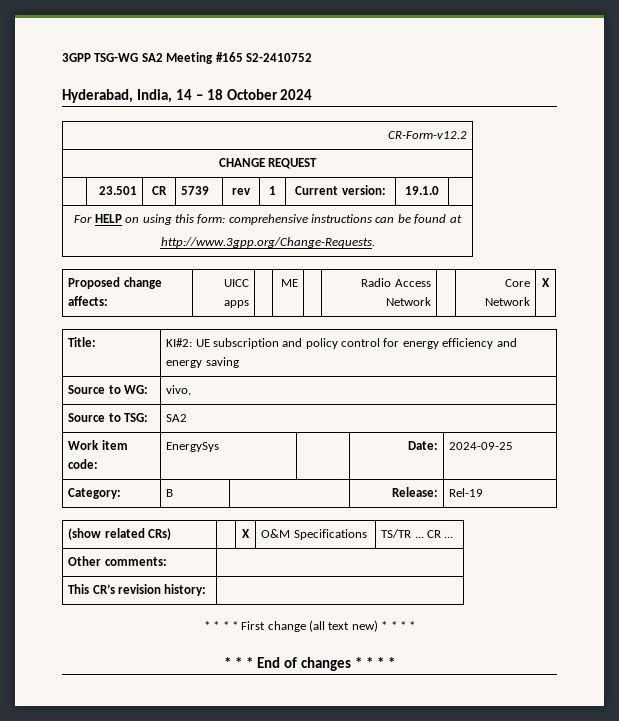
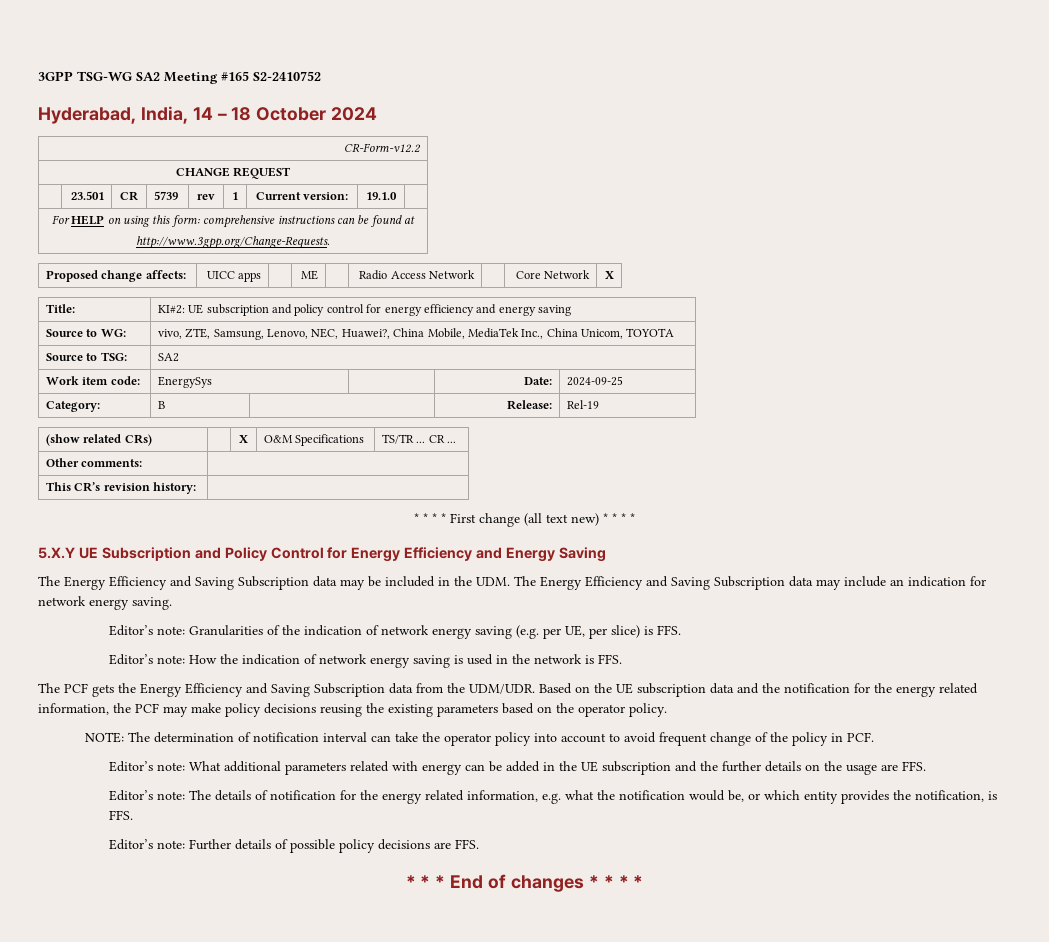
- Source to WG: | vivo,
+ Source to WG: | vivo, ZTE, Samsung, Lenovo, NEC, Huawei?, China Mobile, MediaTek Inc., China Unicom, TOYOTA
+ 5.X.Y UE Subscription and Policy Control for Energy Efficiency and Energy Saving
+ The Energy Efficiency and Saving Subscription data may be included in the UDM. The Energy Efficiency and Saving Subscription data may include an indication for network energy saving.
+ Editor’s note: Granularities of the indication of network energy saving (e.g. per UE, per slice) is FFS.
+ Editor’s note: How the indication of network energy saving is used in the network is FFS.
+ The PCF gets the Energy Efficiency and Saving Subscription data from the UDM/UDR. Based on the UE subscription data and the notification for the energy related information, the PCF may make policy decisions reusing the existing parameters based on the operator policy.
+ NOTE: The determination of notification interval can take the operator policy into account to avoid frequent change of the policy in PCF.
+ Editor’s note: What additional parameters related with energy can be added in the UE subscription and the further details on the usage are FFS.
+ Editor’s note: The details of notification for the energy related information, e.g. what the notification would be, or which entity provides the notification, is FFS.
+ Editor’s note: Further details of possible policy decisions are FFS.

